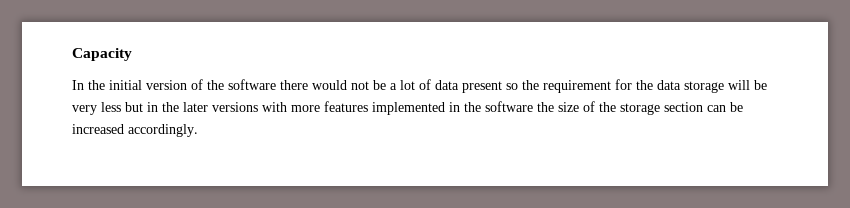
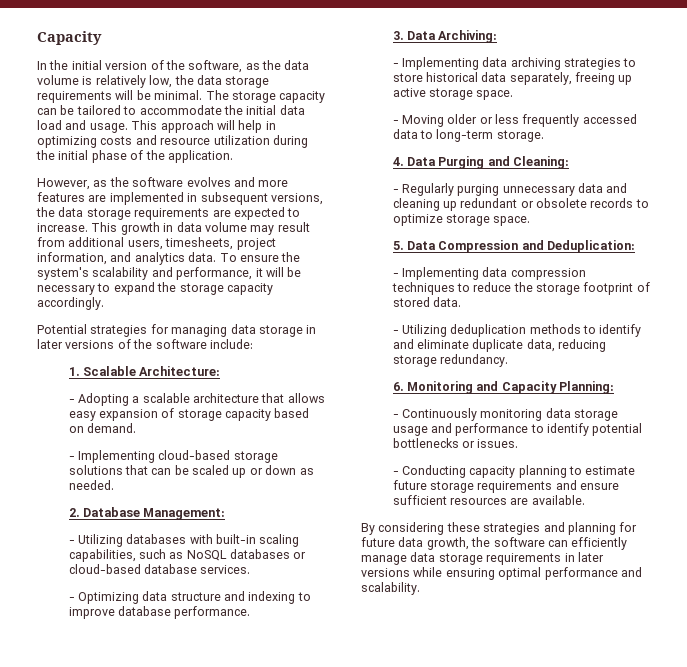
- In the initial version of the software there would not be a lot of data present so the requirement for the data storage will be very less but in the later versions with more features implemented in the software the size of the storage section can be increased accordingly.
+ In the initial version of the software, as the data volume is relatively low, the data storage requirements will be minimal. The storage capacity can be tailored to accommodate the initial data load and usage. This approach will help in optimizing costs and resource utilization during the initial phase of the application.
+ However, as the software evolves and more features are implemented in subsequent versions, the data storage requirements are expected to increase. This growth in data volume may result from additional users, timesheets, project information, and analytics data. To ensure the system's scalability and performance, it will be necessary to expand the storage capacity accordingly.
+ Potential strategies for managing data storage in later versions of the software include:
+ 1. Scalable Architecture:
+ - Adopting a scalable architecture that allows easy expansion of storage capacity based on demand.
+ - Implementing cloud-based storage solutions that can be scaled up or down as needed.
+ 2. Database Management:
+ - Utilizing databases with built-in scaling capabilities, such as NoSQL databases or cloud-based database services.
+ - Optimizing data structure and indexing to improve database performance.
+ 3. Data Archiving:
+ - Implementing data archiving strategies to store historical data separately, freeing up active storage space.
+ - Moving older or less frequently accessed data to long-term storage.
+ 4. Data Purging and Cleaning:
+ - Regularly purging unnecessary data and cleaning up redundant or obsolete records to optimize storage space.
+ 5. Data Compression and Deduplication:
+ - Implementing data compression techniques to reduce the storage footprint of stored data.
+ - Utilizing deduplication methods to identify and eliminate duplicate data, reducing storage redundancy.
+ 6. Monitoring and Capacity Planning:
+ - Continuously monitoring data storage usage and performance to identify potential bottlenecks or issues.
+ - Conducting capacity planning to estimate future storage requirements and ensure sufficient resources are available.
+ By considering these strategies and planning for future data growth, the software can efficiently manage data storage requirements in later versions while ensuring optimal performance and scalability.

